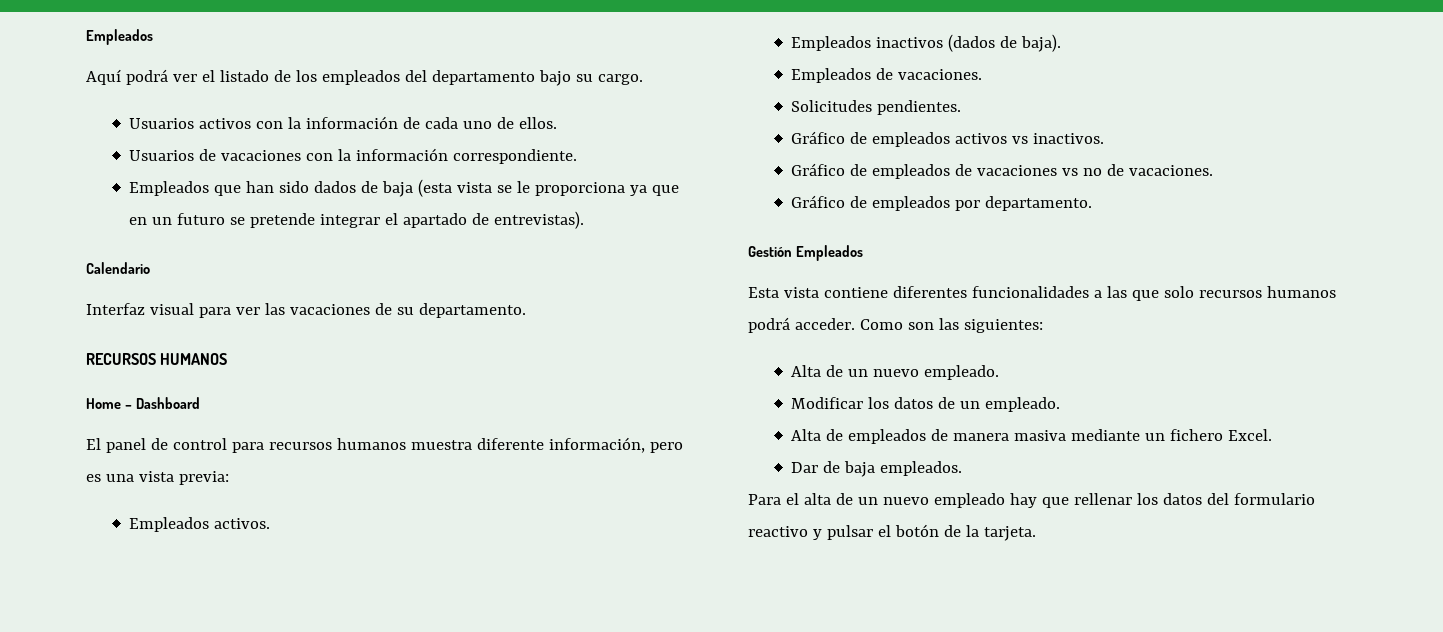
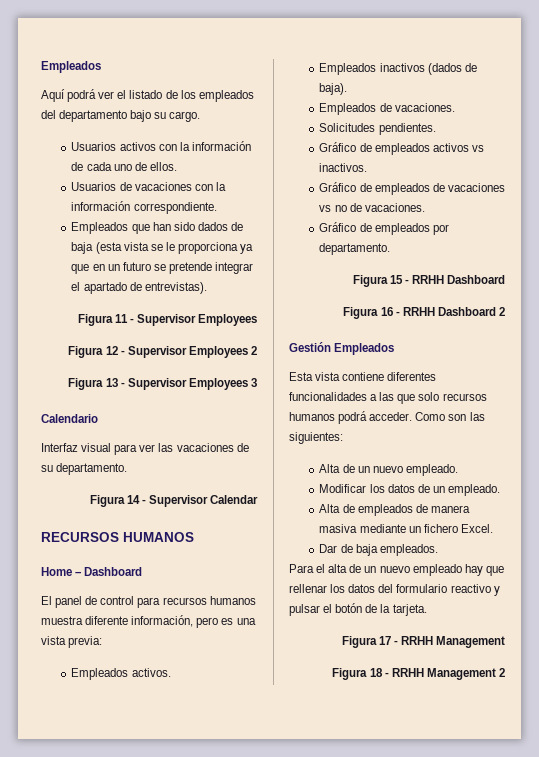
+ Figura 11 - Supervisor Employees
+ Figura 12 - Supervisor Employees 2
+ Figura 13 - Supervisor Employees 3
+ Figura 14 - Supervisor Calendar
+ Figura 15 - RRHH Dashboard
+ Figura 16 - RRHH Dashboard 2
+ Figura 17 - RRHH Management
+ Figura 18 - RRHH Management 2

